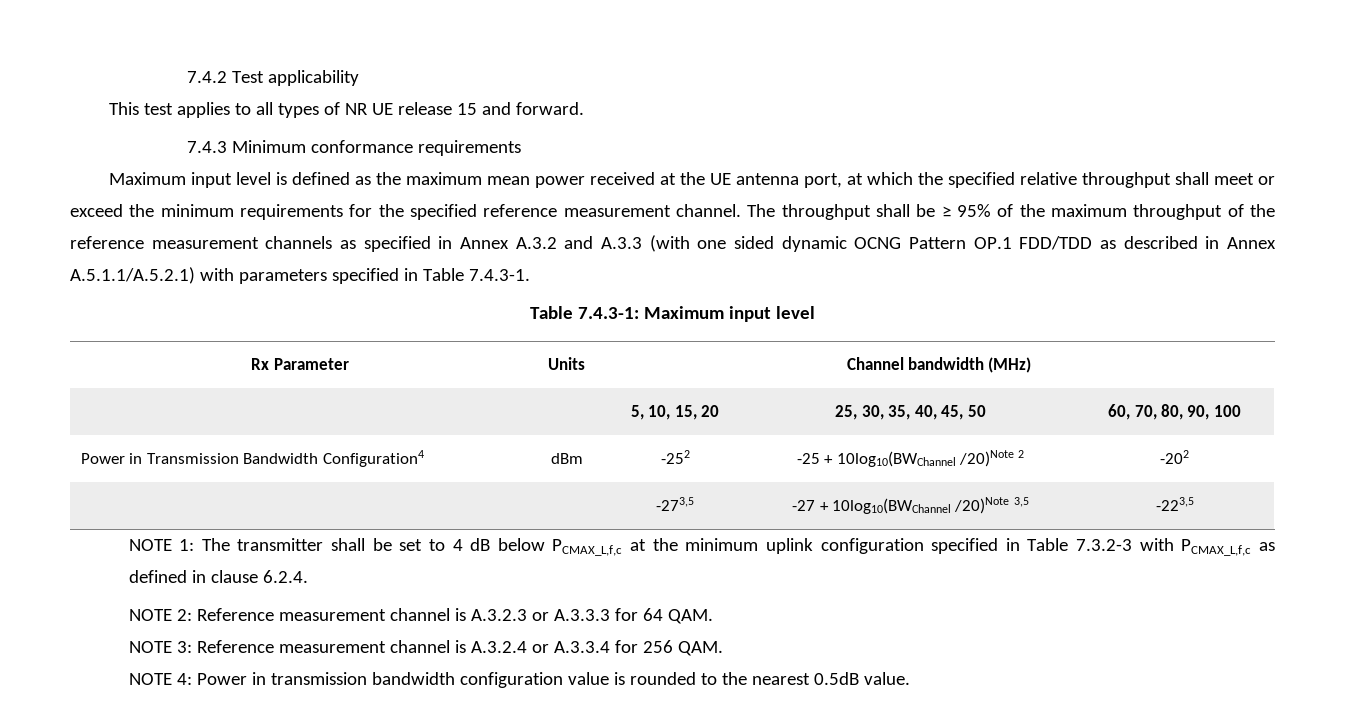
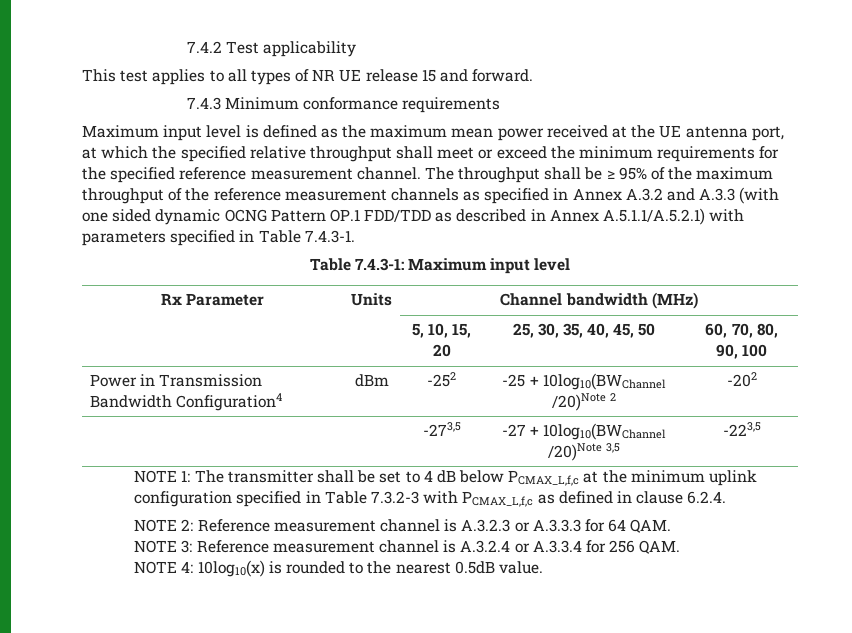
- NOTE 4: Power in transmission bandwidth configuration value is rounded to the nearest 0.5dB value.
+ NOTE 4: 10log10(x) is rounded to the nearest 0.5dB value.

